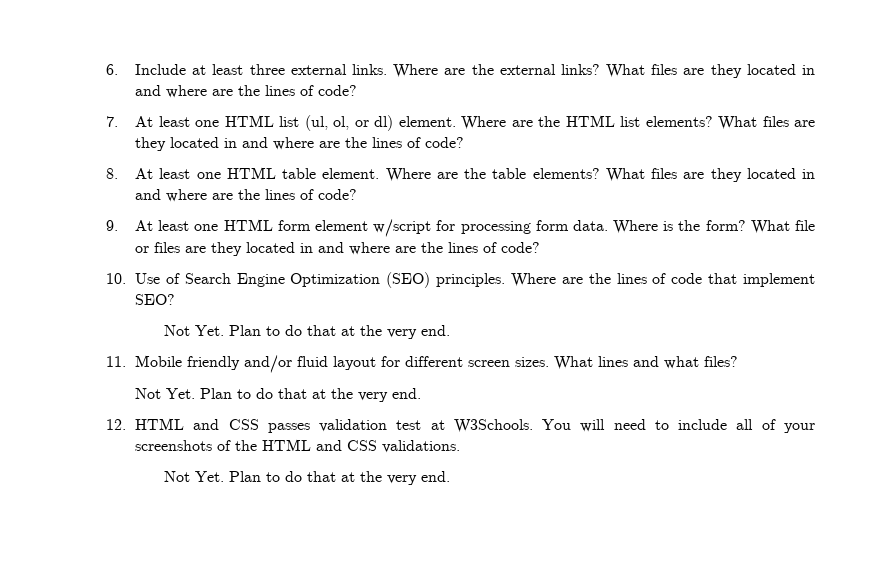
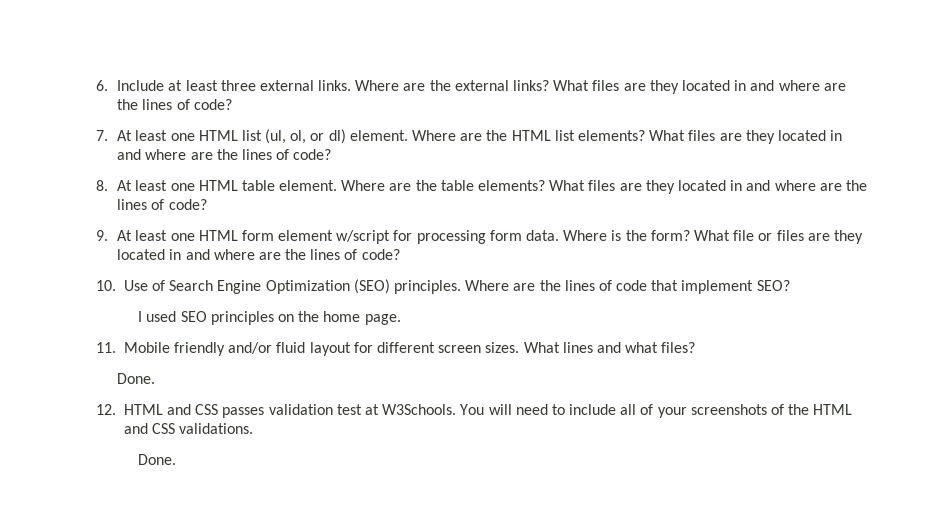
  Where are the lines of code that implement SEO?
- Not Yet. Plan to do that at the very end.
+ I used SEO principles on the home page.
  What lines and what files?
- Not Yet. Plan to do that at the very end.
+ Done.
  You will need to include all of your screenshots of the HTML and CSS validations.
- Not Yet. Plan to do that at the very end.
+ Done.

